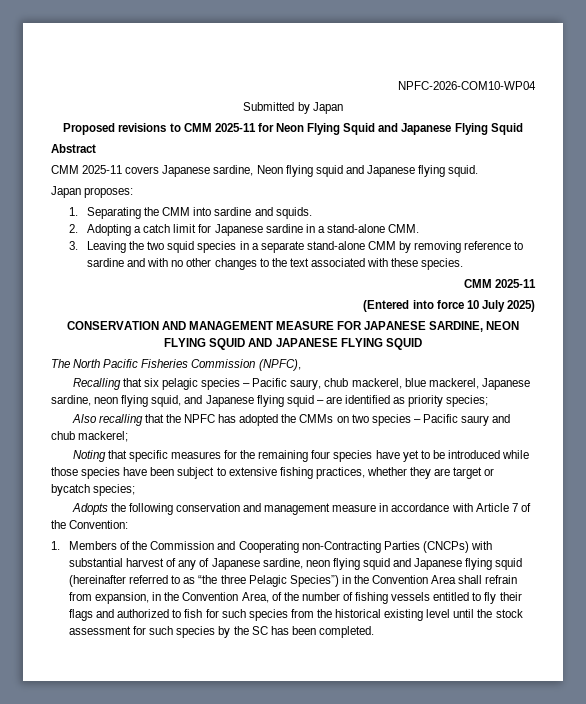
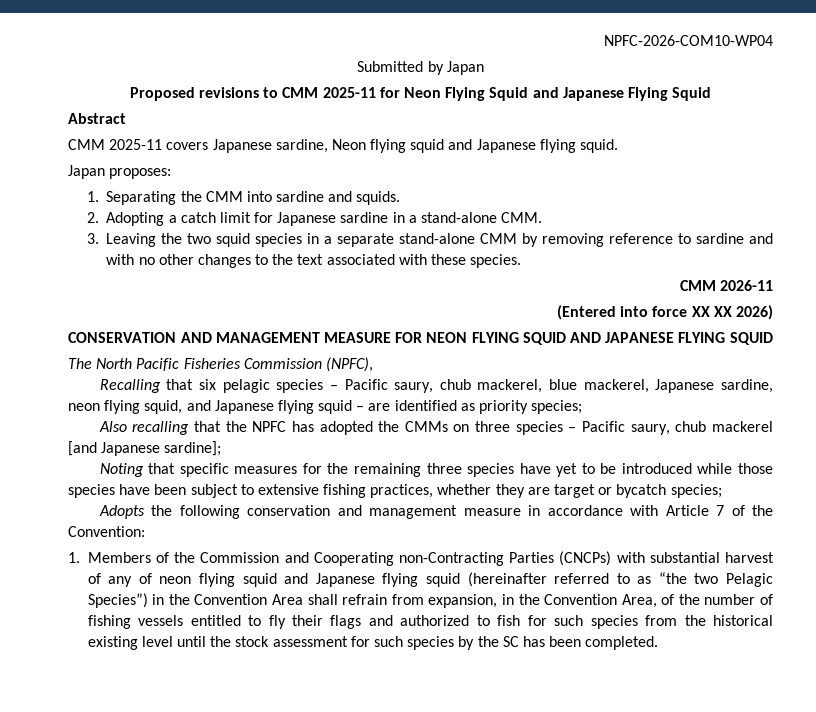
  3. Leaving the two squid species in a separate stand-alone CMM by removing reference to sardine and with no other changes to the text associated with these species.
- CMM 2025-11
+ CMM 2026-11
- (Entered into force 10 July 2025)
+ (Entered into force XX XX 2026)
- CONSERVATION AND MANAGEMENT MEASURE FOR JAPANESE SARDINE, NEON FLYING SQUID AND JAPANESE FLYING SQUID
+ CONSERVATION AND MANAGEMENT MEASURE FOR NEON FLYING SQUID AND JAPANESE FLYING SQUID
- Also recalling that the NPFC has adopted the CMMs on two species – Pacific saury and chub mackerel;
+ Also recalling that the NPFC has adopted the CMMs on three species – Pacific saury, chub mackerel [and Japanese sardine];
- Noting that specific measures for the remaining four species have yet to be introduced while those species have been subject to extensive fishing practices, whether they are target or bycatch species;
+ Noting that specific measures for the remaining three species have yet to be introduced while those species have been subject to extensive fishing practices, whether they are target or bycatch species;
- 1. Members of the Commission and Cooperating non-Contracting Parties (CNCPs) with substantial harvest of any of Japanese sardine, neon flying squid and Japanese flying squid (hereinafter referred to as “the three Pelagic Species”) in the Convention Area shall refrain from expansion, in the Convention Area, of the number of fishing vessels entitled to fly their flags and authorized to fish for such species from the historical existing level until the stock assessment for such species by the SC has been completed.
+ 1. Members of the Commission and Cooperating non-Contracting Parties (CNCPs) with substantial harvest of any of neon flying squid and Japanese flying squid (hereinafter referred to as “the two Pelagic Species”) in the Convention Area shall refrain from expansion, in the Convention Area, of the number of fishing vessels entitled to fly their flags and authorized to fish for such species from the historical existing level until the stock assessment for such species by the SC has been completed.

